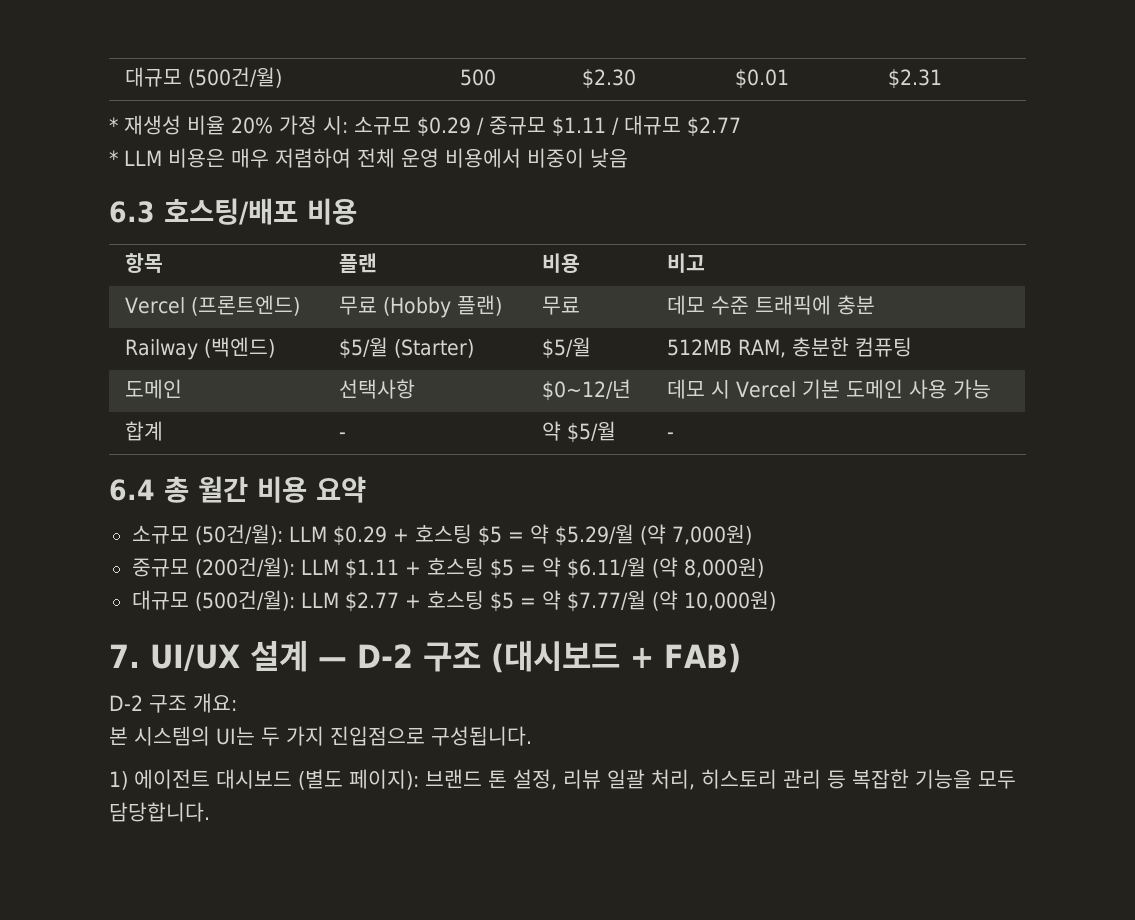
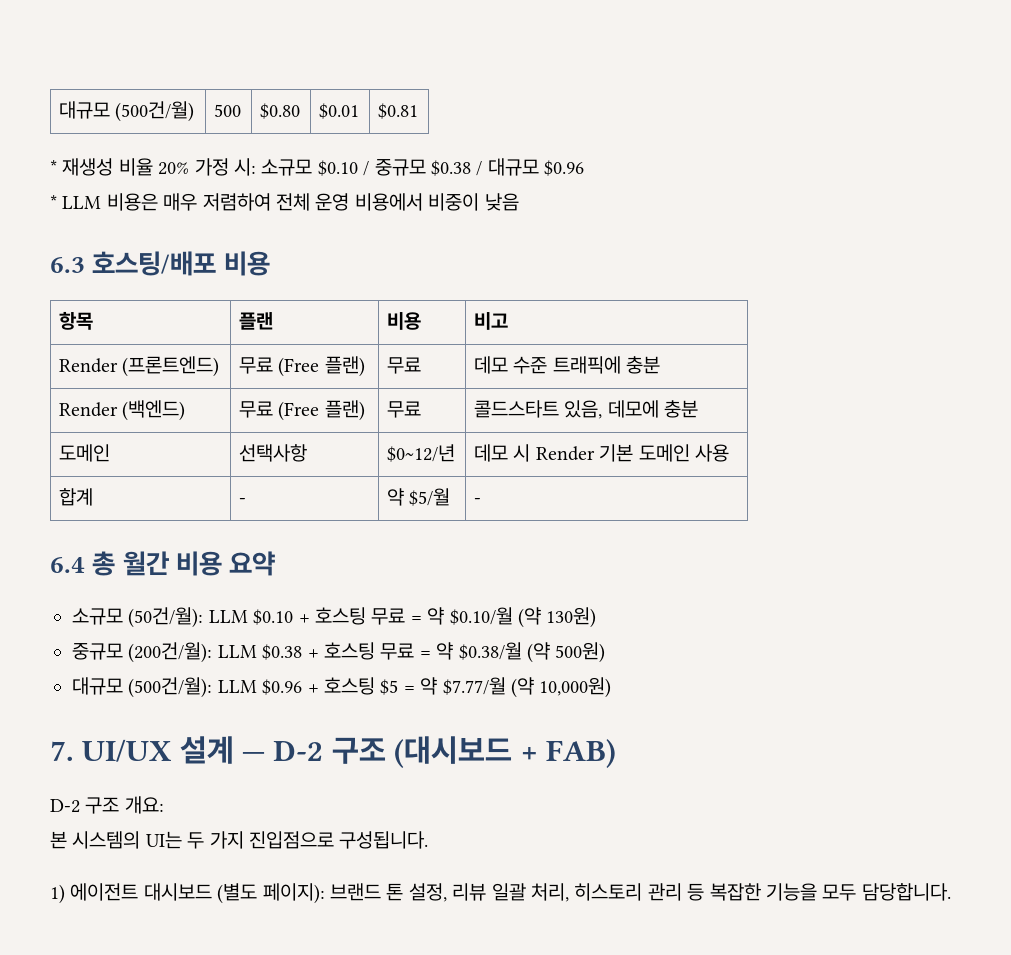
- 대규모 (500건/월) | 500 | $2.30 | $0.01 | $2.31
+ 대규모 (500건/월) | 500 | $0.80 | $0.01 | $0.81
- * 재생성 비율 20% 가정 시: 소규모 $0.29 / 중규모 $1.11 / 대규모 $2.77
+ * 재생성 비율 20% 가정 시: 소규모 $0.10 / 중규모 $0.38 / 대규모 $0.96
- Vercel (프론트엔드) | 무료 (Hobby 플랜) | 무료 | 데모 수준 트래픽에 충분
+ Render (프론트엔드) | 무료 (Free 플랜) | 무료 | 데모 수준 트래픽에 충분
- Railway (백엔드) | $5/월 (Starter) | $5/월 | 512MB RAM, 충분한 컴퓨팅
+ Render (백엔드) | 무료 (Free 플랜) | 무료 | 콜드스타트 있음, 데모에 충분
- 도메인 | 선택사항 | $0~12/년 | 데모 시 Vercel 기본 도메인 사용 가능
+ 도메인 | 선택사항 | $0~12/년 | 데모 시 Render 기본 도메인 사용
- 소규모 (50건/월): LLM $0.29 + 호스팅 $5 = 약 $5.29/월 (약 7,000원)
+ 소규모 (50건/월): LLM $0.10 + 호스팅 무료 = 약 $0.10/월 (약 130원)
- 중규모 (200건/월): LLM $1.11 + 호스팅 $5 = 약 $6.11/월 (약 8,000원)
+ 중규모 (200건/월): LLM $0.38 + 호스팅 무료 = 약 $0.38/월 (약 500원)
- 대규모 (500건/월): LLM $2.77 + 호스팅 $5 = 약 $7.77/월 (약 10,000원)
+ 대규모 (500건/월): LLM $0.96 + 호스팅 $5 = 약 $7.77/월 (약 10,000원)

